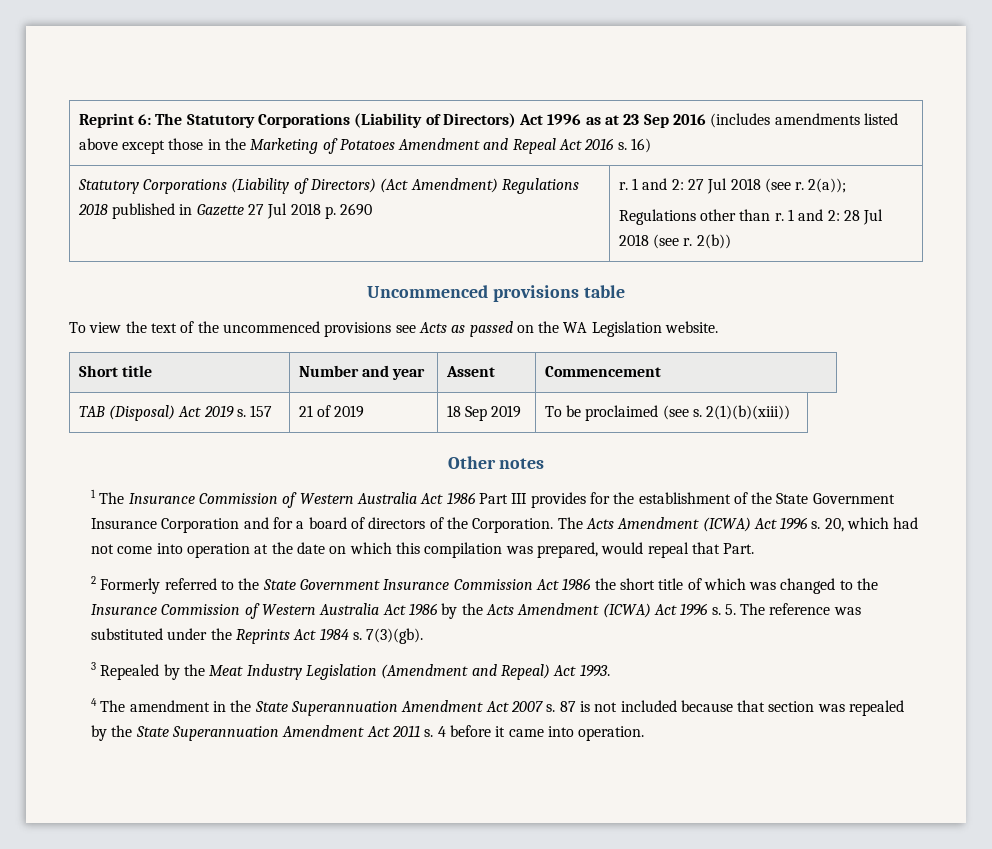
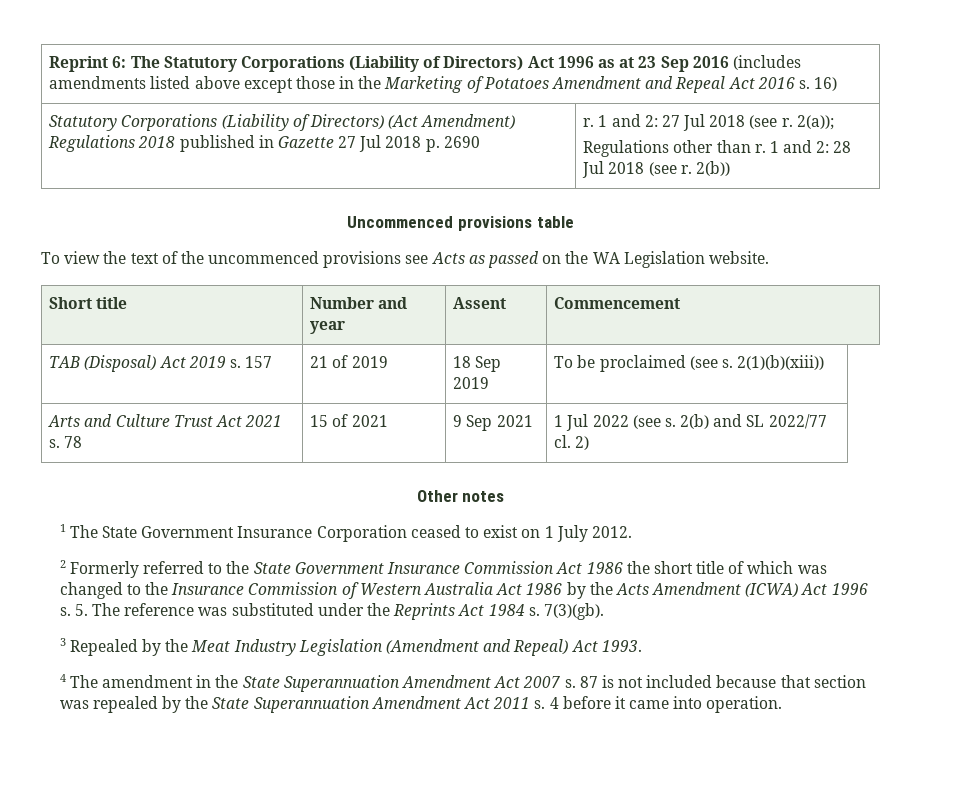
+ Arts and Culture Trust Act 2021 s. 78 | 15 of 2021 | 9 Sep 2021 | 1 Jul 2022 (see s. 2(b) and SL 2022/77 cl. 2)
  Other notes
- 1 The Insurance Commission of Western Australia Act 1986 Part III provides for the establishment of the State Government Insurance Corporation and for a board of directors of the Corporation. The Acts Amendment (ICWA) Act 1996 s. 20, which had not come into operation at the date on which this compilation was prepared, would repeal that Part.
+ 1 The State Government Insurance Corporation ceased to exist on 1 July 2012.

